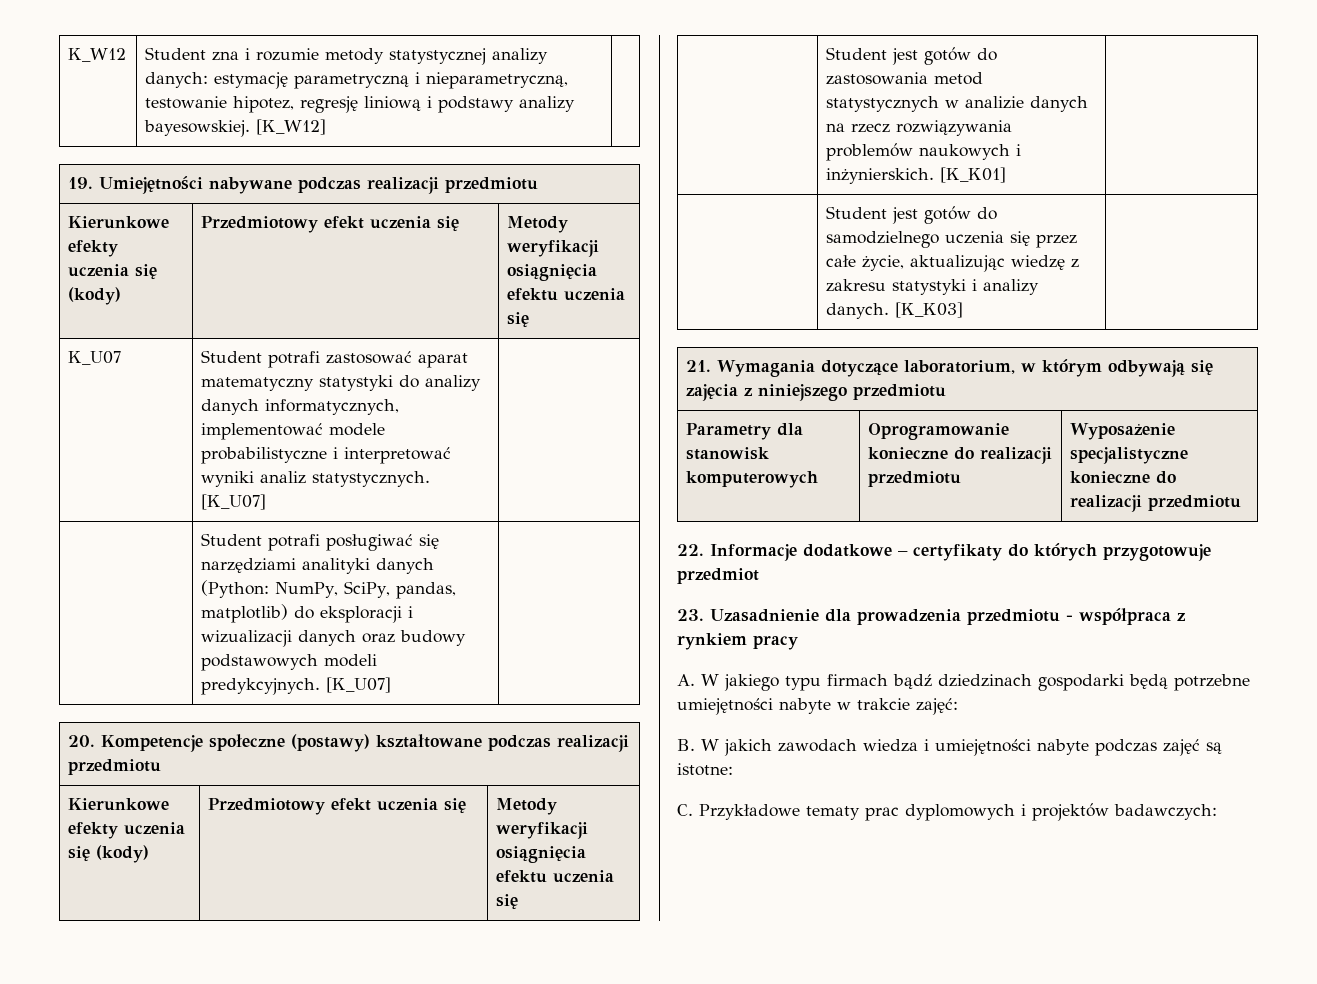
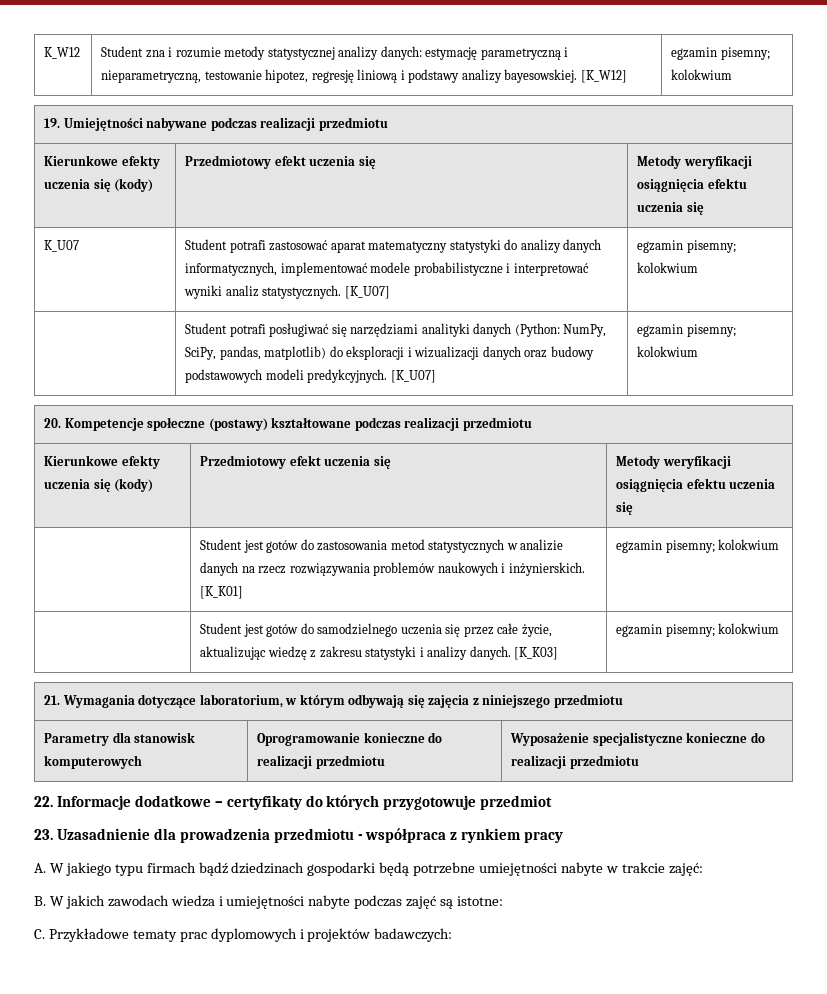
- K_W12 | Student zna i rozumie metody statystycznej analizy danych: estymację parametryczną i nieparametryczną, testowanie hipotez, regresję liniową i podstawy analizy bayesowskiej. [K_W12] |
+ K_W12 | Student zna i rozumie metody statystycznej analizy danych: estymację parametryczną i nieparametryczną, testowanie hipotez, regresję liniową i podstawy analizy bayesowskiej. [K_W12] | egzamin pisemny; kolokwium
- K_U07 | Student potrafi zastosować aparat matematyczny statystyki do analizy danych informatycznych, implementować modele probabilistyczne i interpretować wyniki analiz statystycznych. [K_U07] |
+ K_U07 | Student potrafi zastosować aparat matematyczny statystyki do analizy danych informatycznych, implementować modele probabilistyczne i interpretować wyniki analiz statystycznych. [K_U07] | egzamin pisemny; kolokwium
- | Student potrafi posługiwać się narzędziami analityki danych (Python: NumPy, SciPy, pandas, matplotlib) do eksploracji i wizualizacji danych oraz budowy podstawowych modeli predykcyjnych. [K_U07] |
+ | Student potrafi posługiwać się narzędziami analityki danych (Python: NumPy, SciPy, pandas, matplotlib) do eksploracji i wizualizacji danych oraz budowy podstawowych modeli predykcyjnych. [K_U07] | egzamin pisemny; kolokwium
- | Student jest gotów do zastosowania metod statystycznych w analizie danych na rzecz rozwiązywania problemów naukowych i inżynierskich. [K_K01] |
+ | Student jest gotów do zastosowania metod statystycznych w analizie danych na rzecz rozwiązywania problemów naukowych i inżynierskich. [K_K01] | egzamin pisemny; kolokwium
- | Student jest gotów do samodzielnego uczenia się przez całe życie, aktualizując wiedzę z zakresu statystyki i analizy danych. [K_K03] |
+ | Student jest gotów do samodzielnego uczenia się przez całe życie, aktualizując wiedzę z zakresu statystyki i analizy danych. [K_K03] | egzamin pisemny; kolokwium

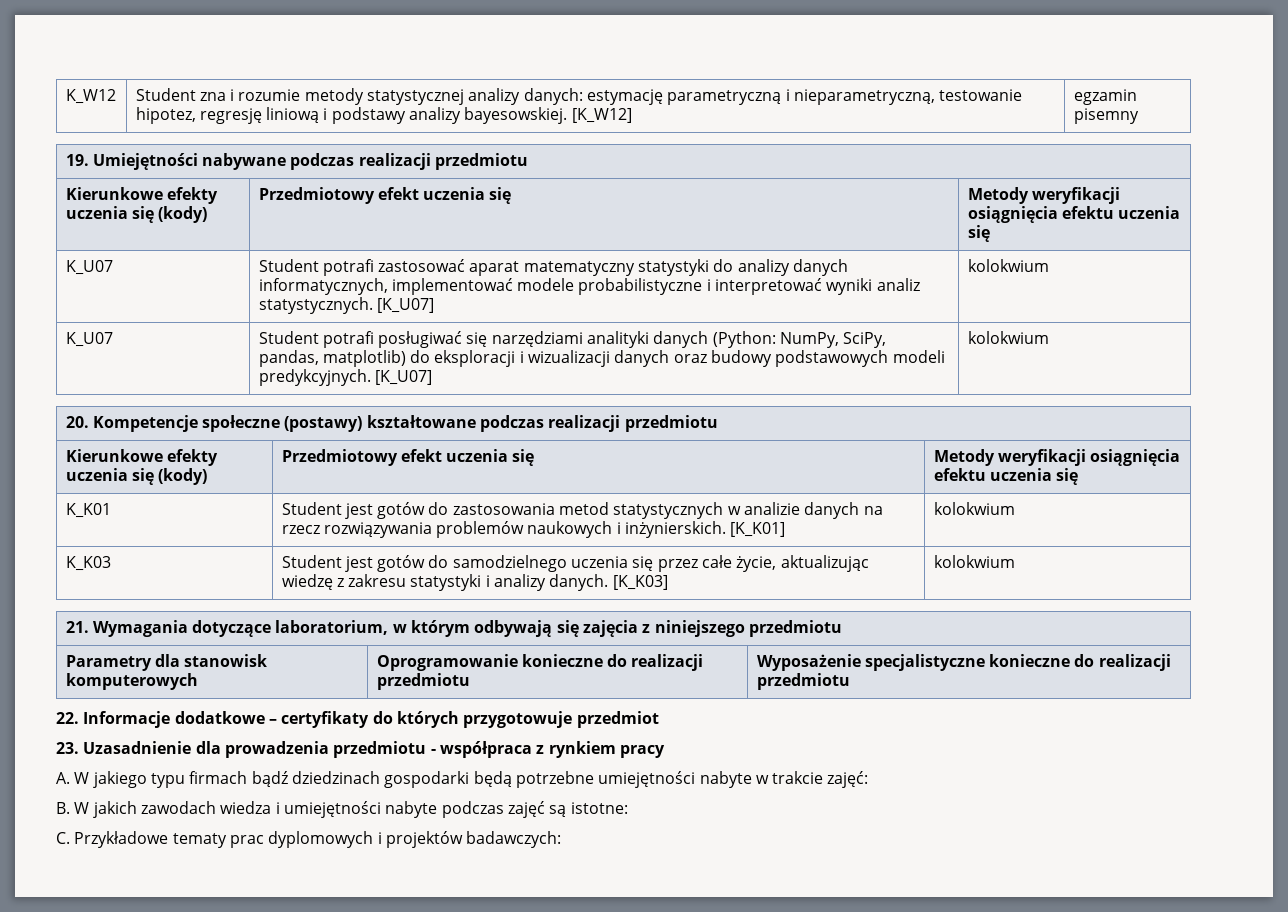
- K_W12 | Student zna i rozumie metody statystycznej analizy danych: estymację parametryczną i nieparametryczną, testowanie hipotez, regresję liniową i podstawy analizy bayesowskiej. [K_W12] | egzamin pisemny; kolokwium
+ K_W12 | Student zna i rozumie metody statystycznej analizy danych: estymację parametryczną i nieparametryczną, testowanie hipotez, regresję liniową i podstawy analizy bayesowskiej. [K_W12] | egzamin pisemny
- K_U07 | Student potrafi zastosować aparat matematyczny statystyki do analizy danych informatycznych, implementować modele probabilistyczne i interpretować wyniki analiz statystycznych. [K_U07] | egzamin pisemny; kolokwium
- | Student potrafi posługiwać się narzędziami analityki danych (Python: NumPy, SciPy, pandas, matplotlib) do eksploracji i wizualizacji danych oraz budowy podstawowych modeli predykcyjnych. [K_U07] | egzamin pisemny; kolokwium
+ K_U07 | Student potrafi zastosować aparat matematyczny statystyki do analizy danych informatycznych, implementować modele probabilistyczne i interpretować wyniki analiz statystycznych. [K_U07] | kolokwium
+ K_U07 | Student potrafi posługiwać się narzędziami analityki danych (Python: NumPy, SciPy, pandas, matplotlib) do eksploracji i wizualizacji danych oraz budowy podstawowych modeli predykcyjnych. [K_U07] | kolokwium
- | Student jest gotów do zastosowania metod statystycznych w analizie danych na rzecz rozwiązywania problemów naukowych i inżynierskich. [K_K01] | egzamin pisemny; kolokwium
- | Student jest gotów do samodzielnego uczenia się przez całe życie, aktualizując wiedzę z zakresu statystyki i analizy danych. [K_K03] | egzamin pisemny; kolokwium
+ K_K01 | Student jest gotów do zastosowania metod statystycznych w analizie danych na rzecz rozwiązywania problemów naukowych i inżynierskich. [K_K01] | kolokwium
+ K_K03 | Student jest gotów do samodzielnego uczenia się przez całe życie, aktualizując wiedzę z zakresu statystyki i analizy danych. [K_K03] | kolokwium

